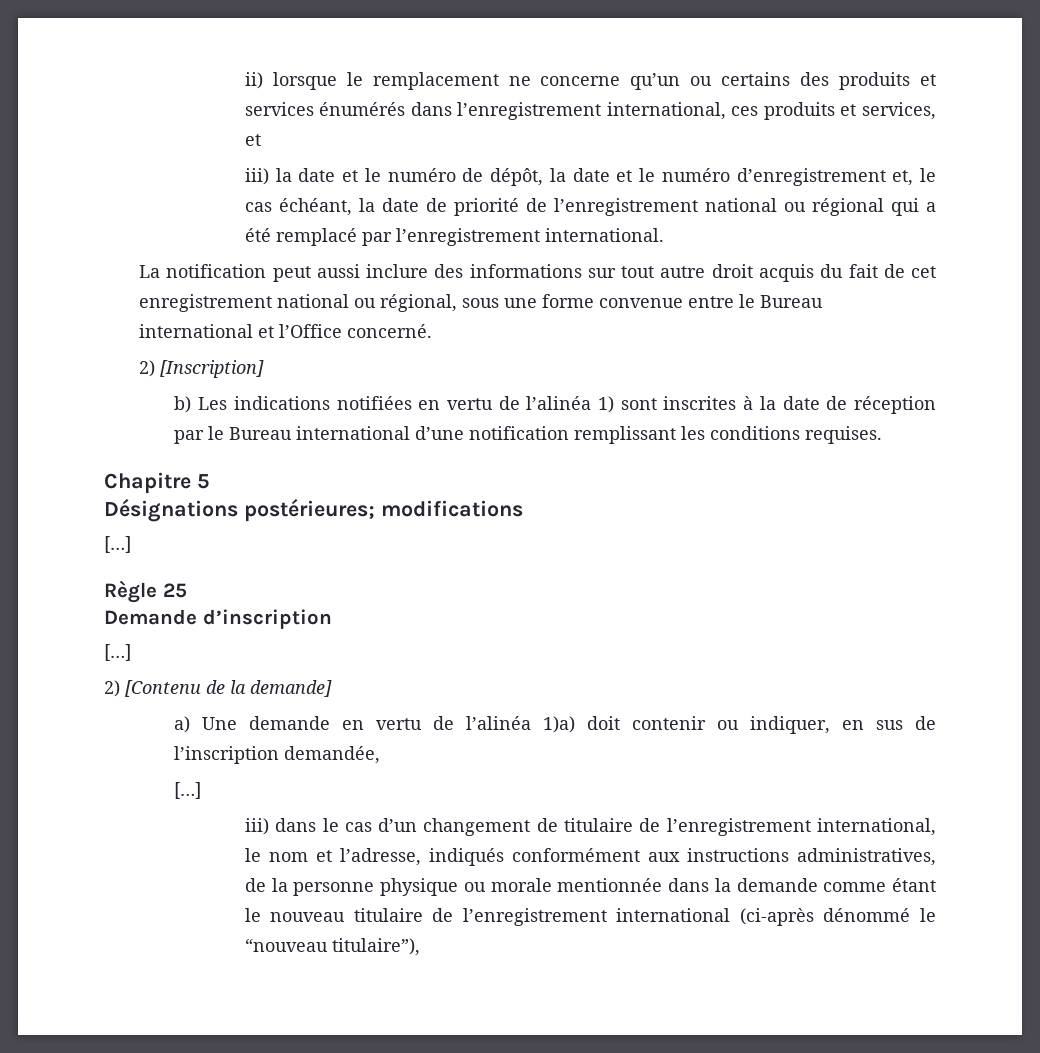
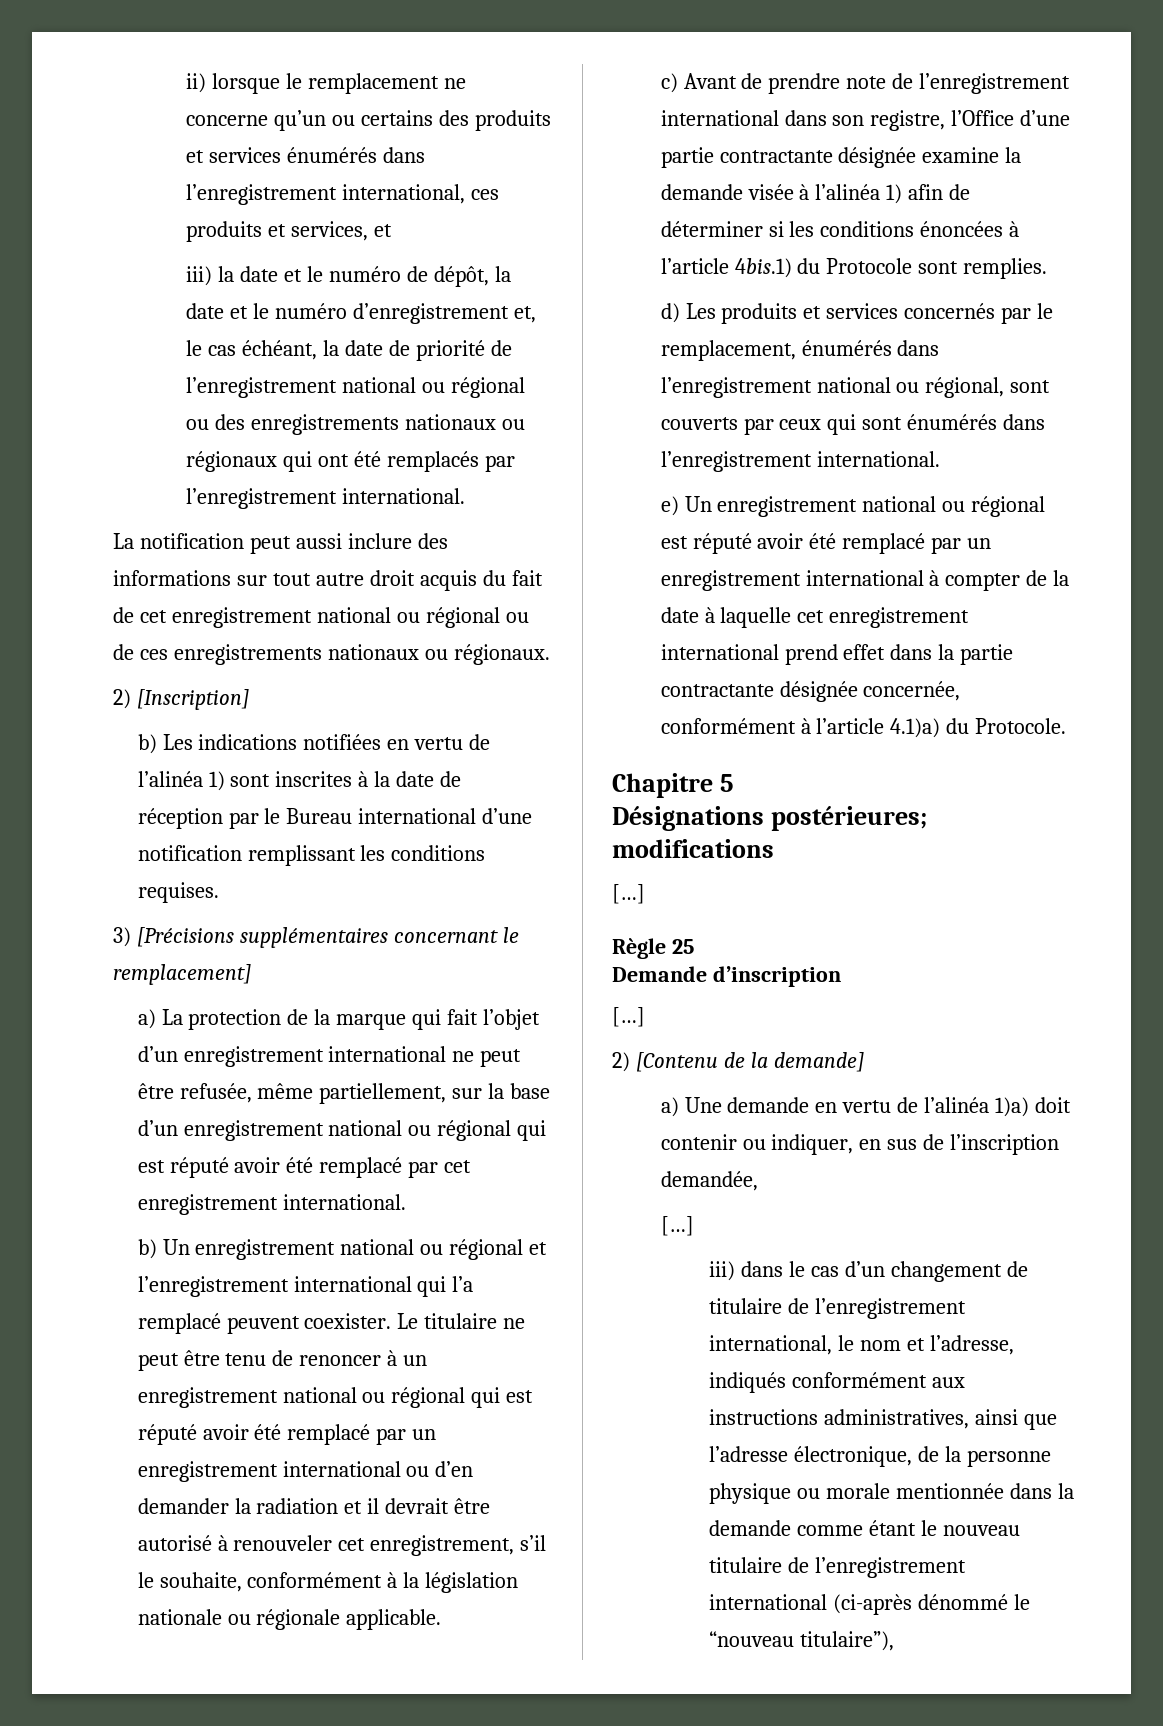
- iii) la date et le numéro de dépôt, la date et le numéro d’enregistrement et, le cas échéant, la date de priorité de l’enregistrement national ou régional qui a été remplacé par l’enregistrement international.
+ iii) la date et le numéro de dépôt, la date et le numéro d’enregistrement et, le cas échéant, la date de priorité de l’enregistrement national ou régional ou des enregistrements nationaux ou régionaux qui ont été remplacés par l’enregistrement international.
- La notification peut aussi inclure des informations sur tout autre droit acquis du fait de cet enregistrement national ou régional, sous une forme convenue entre le Bureau international et l’Office concerné.
+ La notification peut aussi inclure des informations sur tout autre droit acquis du fait de cet enregistrement national ou régional ou de ces enregistrements nationaux ou régionaux.
+ 3) [Précisions supplémentaires concernant le remplacement]
+ a) La protection de la marque qui fait l’objet d’un enregistrement international ne peut être refusée, même partiellement, sur la base d’un enregistrement national ou régional qui est réputé avoir été remplacé par cet enregistrement international.
+ b) Un enregistrement national ou régional et l’enregistrement international qui l’a remplacé peuvent coexister. Le titulaire ne peut être tenu de renoncer à un enregistrement national ou régional qui est réputé avoir été remplacé par un enregistrement international ou d’en demander la radiation et il devrait être autorisé à renouveler cet enregistrement, s’il le souhaite, conformément à la législation nationale ou régionale applicable.
+ c) Avant de prendre note de l’enregistrement international dans son registre, l’Office d’une partie contractante désignée examine la demande visée à l’alinéa 1) afin de déterminer si les conditions énoncées à l’article 4bis.1) du Protocole sont remplies.
+ d) Les produits et services concernés par le remplacement, énumérés dans l’enregistrement national ou régional, sont couverts par ceux qui sont énumérés dans l’enregistrement international.
+ e) Un enregistrement national ou régional est réputé avoir été remplacé par un enregistrement international à compter de la date à laquelle cet enregistrement international prend effet dans la partie contractante désignée concernée, conformément à l’article 4.1)a) du Protocole.
- iii) dans le cas d’un changement de titulaire de l’enregistrement international, le nom et l’adresse, indiqués conformément aux instructions administratives, de la personne physique ou morale mentionnée dans la demande comme étant le nouveau titulaire de l’enregistrement international (ci-après dénommé le “nouveau titulaire”),
+ iii) dans le cas d’un changement de titulaire de l’enregistrement international, le nom et l’adresse, indiqués conformément aux instructions administratives, ainsi que l’adresse électronique, de la personne physique ou morale mentionnée dans la demande comme étant le nouveau titulaire de l’enregistrement international (ci-après dénommé le “nouveau titulaire”),

